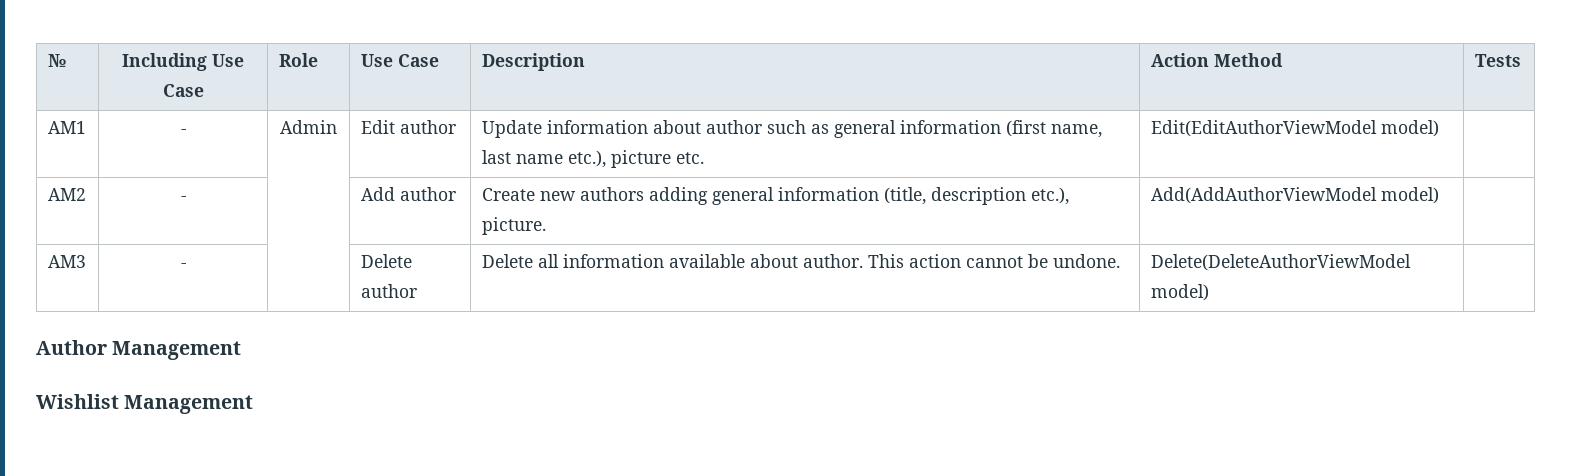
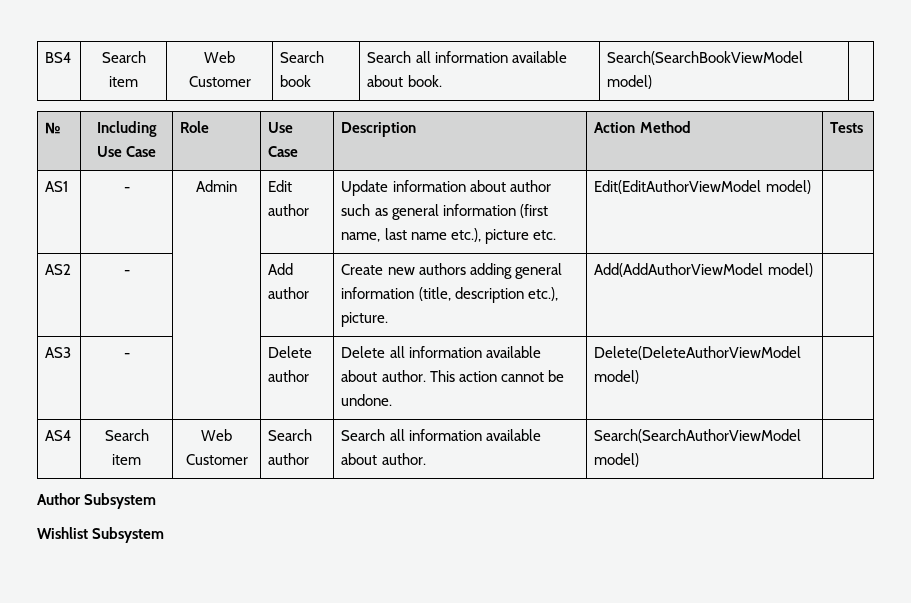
+ BS4 | Search item | Web Customer | Search book | Search all information available about book. | Search(SearchBookViewModel model) |
- AM1 | - | Admin | Edit author | Update information about author such as general information (first name, last name etc.), picture etc. | Edit(EditAuthorViewModel model) |
+ AS1 | - | Admin | Edit author | Update information about author such as general information (first name, last name etc.), picture etc. | Edit(EditAuthorViewModel model) |
- AM2 | - | | Add author | Create new authors adding general information (title, description etc.), picture. | Add(AddAuthorViewModel model) |
+ AS2 | - | | Add author | Create new authors adding general information (title, description etc.), picture. | Add(AddAuthorViewModel model) |
- AM3 | - | | Delete author | Delete all information available about author. This action cannot be undone. | Delete(DeleteAuthorViewModel model) |
+ AS3 | - | | Delete author | Delete all information available about author. This action cannot be undone. | Delete(DeleteAuthorViewModel model) |
+ AS4 | Search item | Web Customer | Search author | Search all information available about author. | Search(SearchAuthorViewModel model) |
- Author Management
+ Author Subsystem
- Wishlist Management
+ Wishlist Subsystem

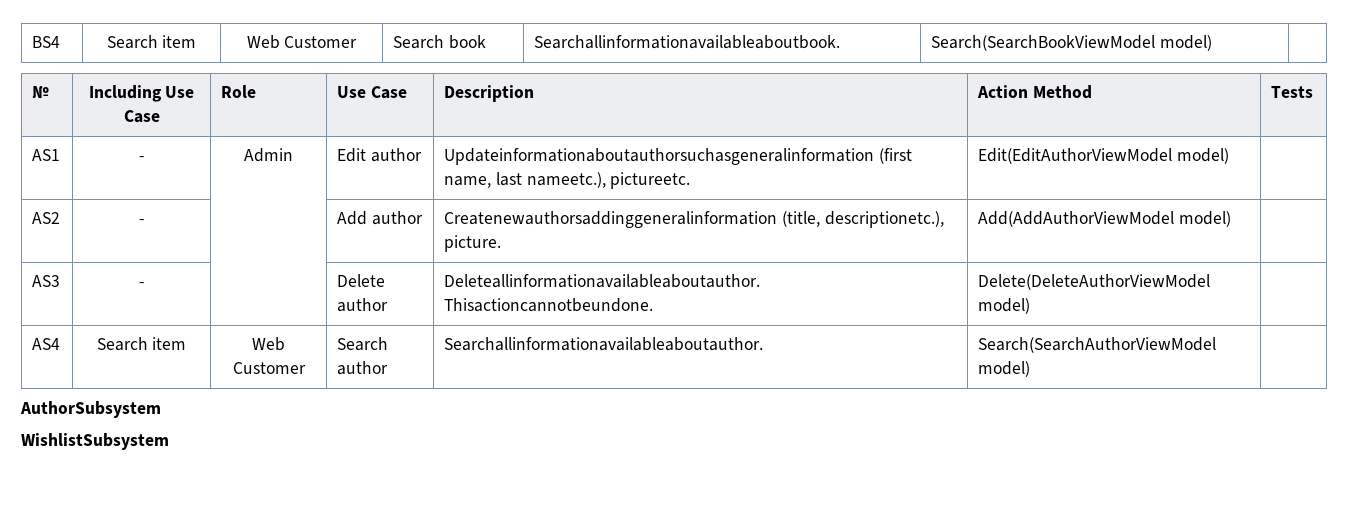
- BS4 | Search item | Web Customer | Search book | Search all information available about book. | Search(SearchBookViewModel model) |
+ BS4 | Search item | Web Customer | Search book | Searchallinformationavailableaboutbook. | Search(SearchBookViewModel model) |
- AS1 | - | Admin | Edit author | Update information about author such as general information (first name, last name etc.), picture etc. | Edit(EditAuthorViewModel model) |
+ AS1 | - | Admin | Edit author | Updateinformationaboutauthorsuchasgeneralinformation (first name, last nameetc.), pictureetc. | Edit(EditAuthorViewModel model) |
- AS2 | - | | Add author | Create new authors adding general information (title, description etc.), picture. | Add(AddAuthorViewModel model) |
+ AS2 | - | | Add author | Createnewauthorsaddinggeneralinformation (title, descriptionetc.), picture. | Add(AddAuthorViewModel model) |
- AS3 | - | | Delete author | Delete all information available about author. This action cannot be undone. | Delete(DeleteAuthorViewModel model) |
+ AS3 | - | | Delete author | Deleteallinformationavailableaboutauthor. Thisactioncannotbeundone. | Delete(DeleteAuthorViewModel model) |
- AS4 | Search item | Web Customer | Search author | Search all information available about author. | Search(SearchAuthorViewModel model) |
- Author Subsystem
- Wishlist Subsystem
+ AS4 | Search item | Web Customer | Search author | Searchallinformationavailableaboutauthor. | Search(SearchAuthorViewModel model) |
+ AuthorSubsystem
+ WishlistSubsystem

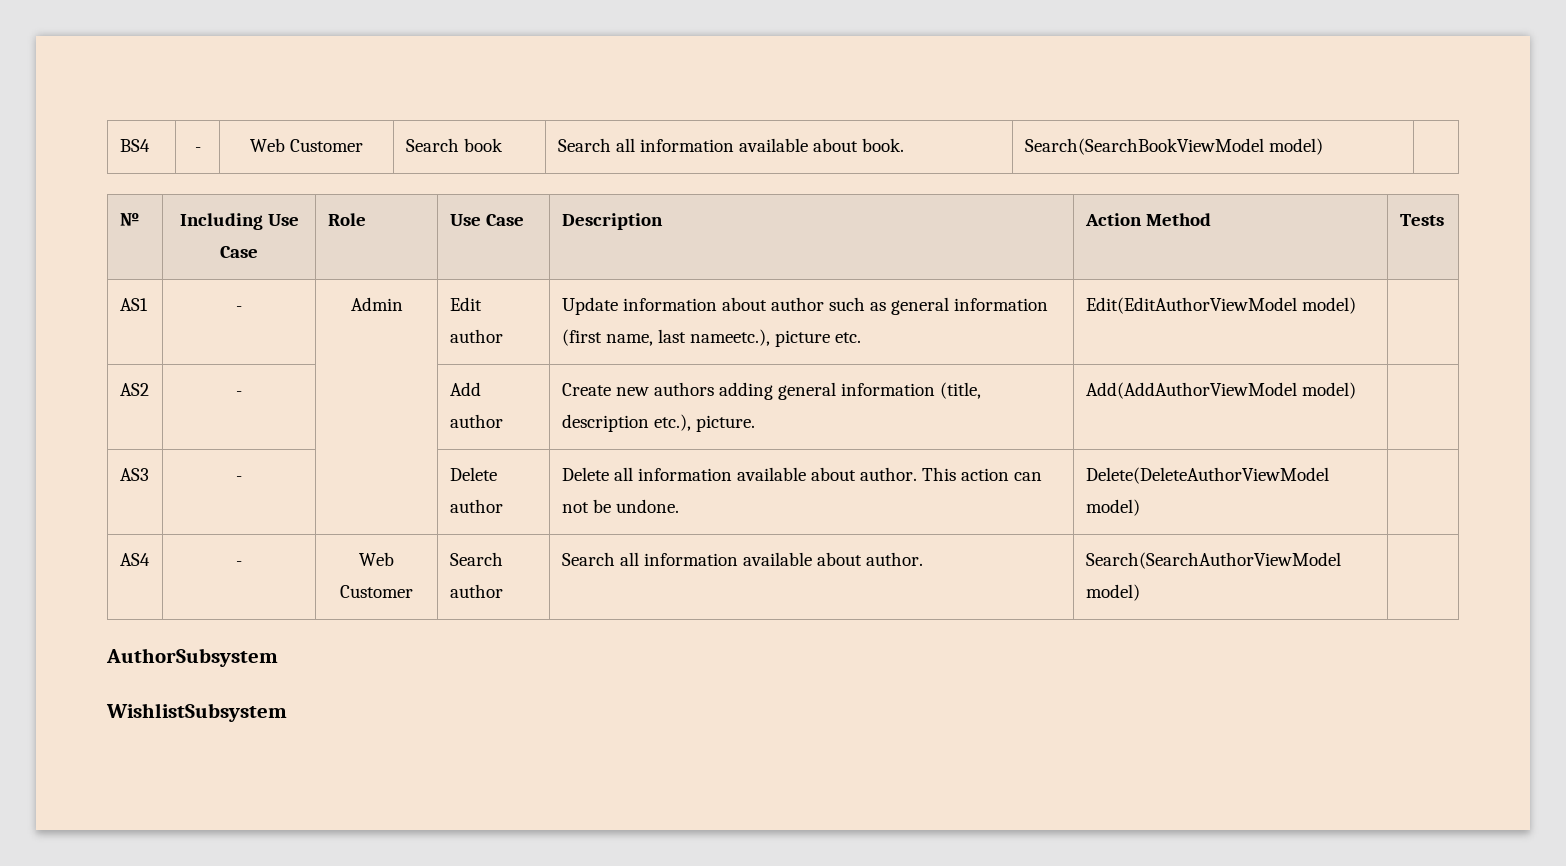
- BS4 | Search item | Web Customer | Search book | Searchallinformationavailableaboutbook. | Search(SearchBookViewModel model) |
+ BS4 | - | Web Customer | Search book | Search all information available about book. | Search(SearchBookViewModel model) |
- AS1 | - | Admin | Edit author | Updateinformationaboutauthorsuchasgeneralinformation (first name, last nameetc.), pictureetc. | Edit(EditAuthorViewModel model) |
+ AS1 | - | Admin | Edit author | Update information about author such as general information (first name, last nameetc.), picture etc. | Edit(EditAuthorViewModel model) |
- AS2 | - | | Add author | Createnewauthorsaddinggeneralinformation (title, descriptionetc.), picture. | Add(AddAuthorViewModel model) |
+ AS2 | - | | Add author | Create new authors adding general information (title, description etc.), picture. | Add(AddAuthorViewModel model) |
- AS3 | - | | Delete author | Deleteallinformationavailableaboutauthor. Thisactioncannotbeundone. | Delete(DeleteAuthorViewModel model) |
+ AS3 | - | | Delete author | Delete all information available about author. This action can not be undone. | Delete(DeleteAuthorViewModel model) |
- AS4 | Search item | Web Customer | Search author | Searchallinformationavailableaboutauthor. | Search(SearchAuthorViewModel model) |
+ AS4 | - | Web Customer | Search author | Search all information available about author. | Search(SearchAuthorViewModel model) |

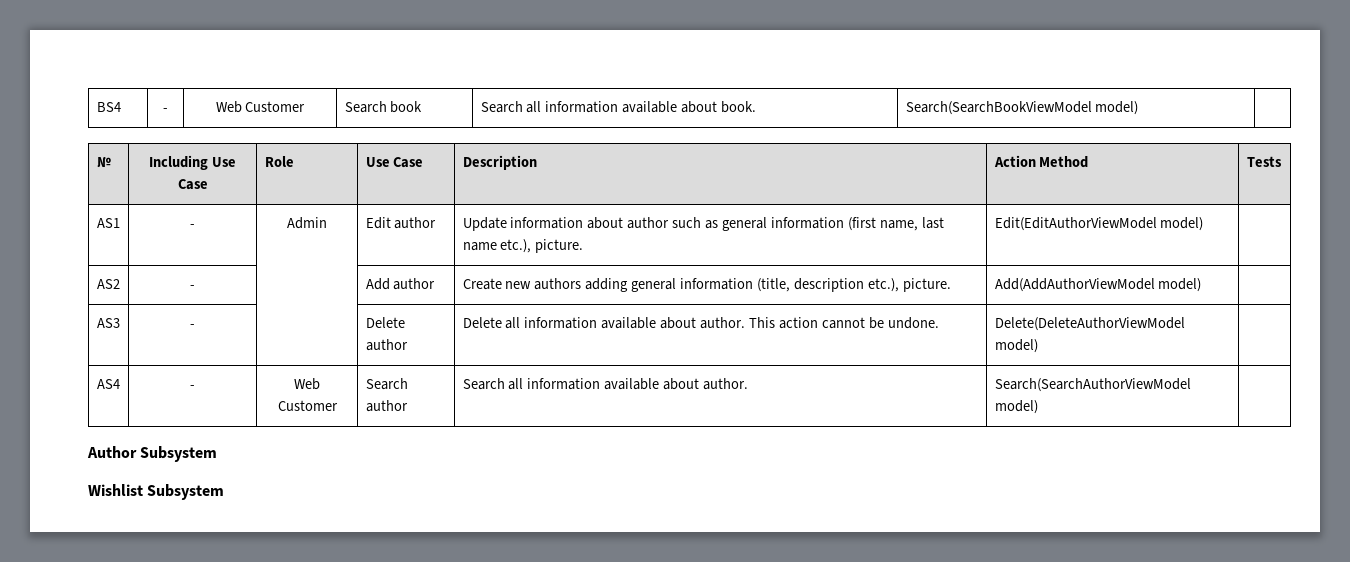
- AS1 | - | Admin | Edit author | Update information about author such as general information (first name, last nameetc.), picture etc. | Edit(EditAuthorViewModel model) |
+ AS1 | - | Admin | Edit author | Update information about author such as general information (first name, last name etc.), picture. | Edit(EditAuthorViewModel model) |
- AS3 | - | | Delete author | Delete all information available about author. This action can not be undone. | Delete(DeleteAuthorViewModel model) |
+ AS3 | - | | Delete author | Delete all information available about author. This action cannot be undone. | Delete(DeleteAuthorViewModel model) |
- AuthorSubsystem
- WishlistSubsystem
+ Author Subsystem
+ Wishlist Subsystem

